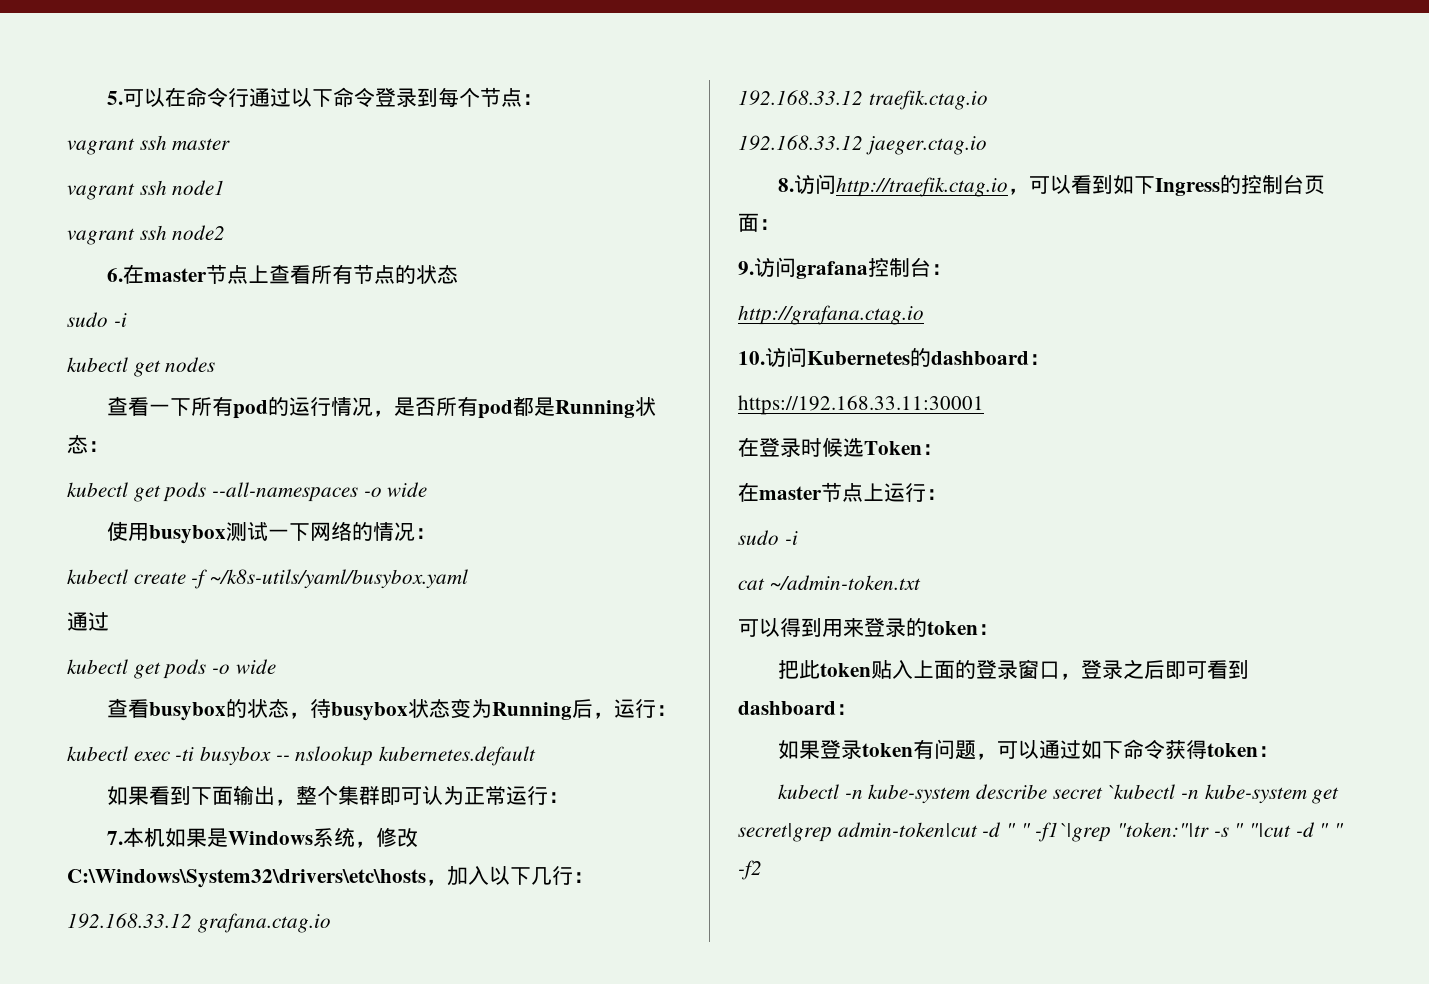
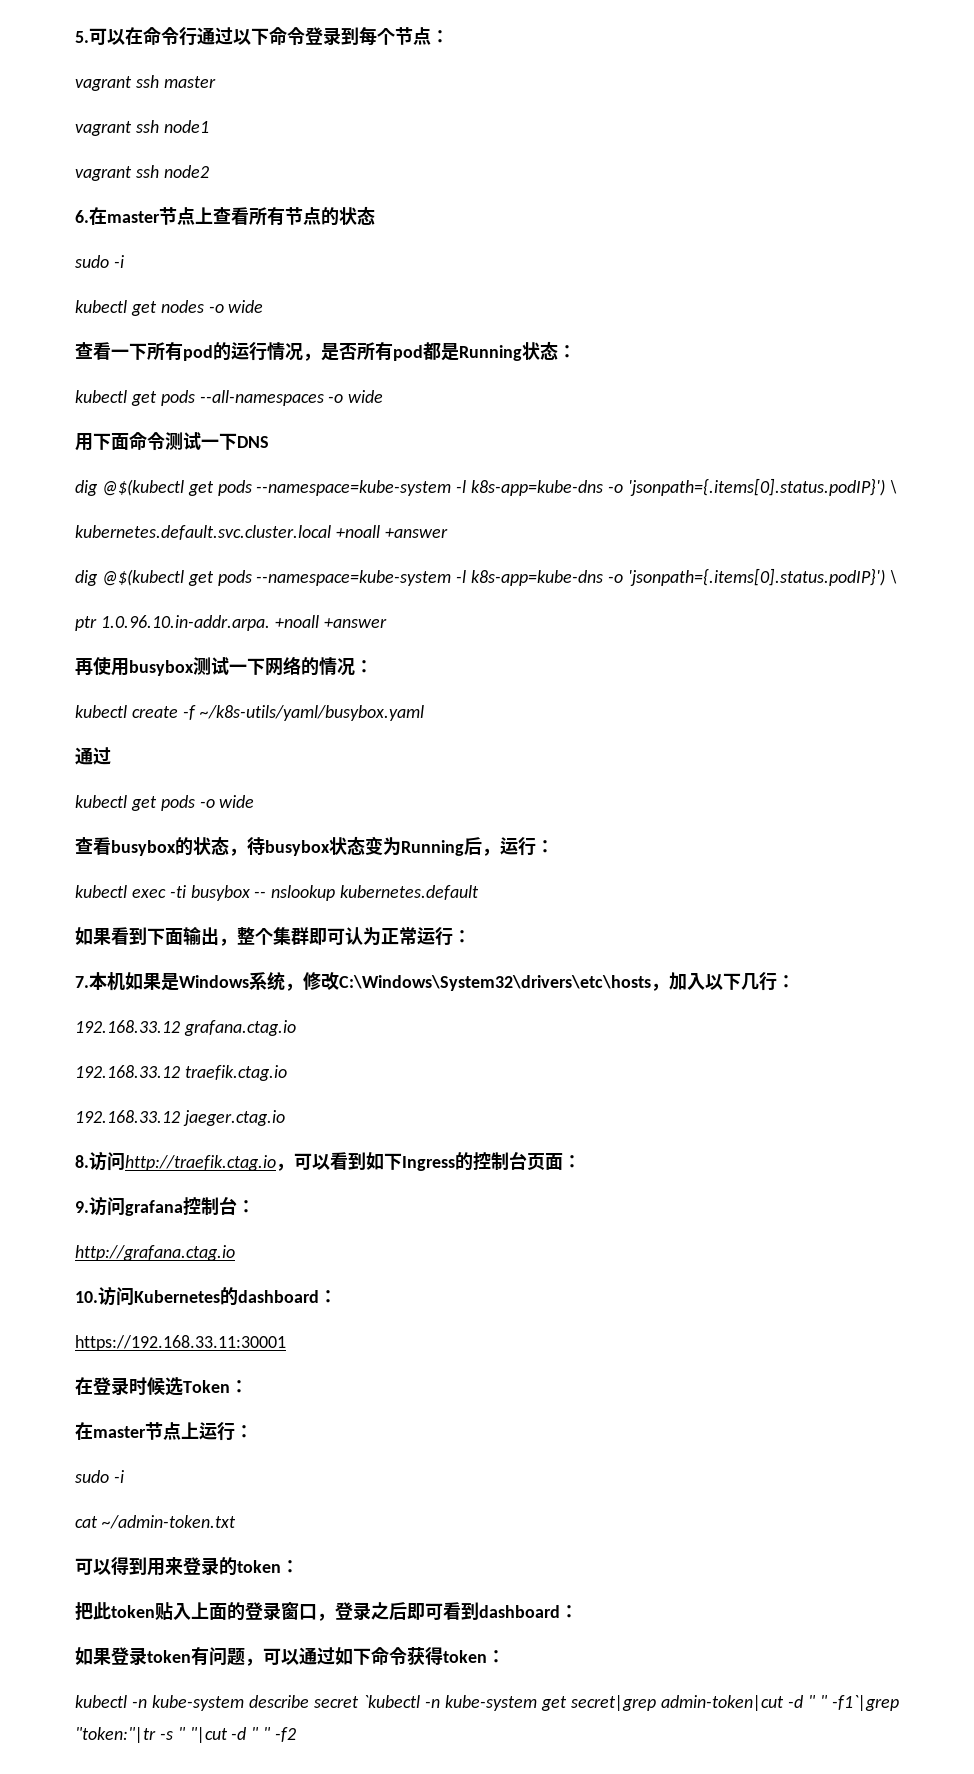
- kubectl get nodes
+ kubectl get nodes -o wide
- 使用busybox测试一下网络的情况：
+ 用下面命令测试一下DNS
+ dig @$(kubectl get pods --namespace=kube-system -l k8s-app=kube-dns -o 'jsonpath={.items[0].status.podIP}') \
+ kubernetes.default.svc.cluster.local +noall +answer
+ dig @$(kubectl get pods --namespace=kube-system -l k8s-app=kube-dns -o 'jsonpath={.items[0].status.podIP}') \
+ ptr 1.0.96.10.in-addr.arpa. +noall +answer
+ 再使用busybox测试一下网络的情况：

